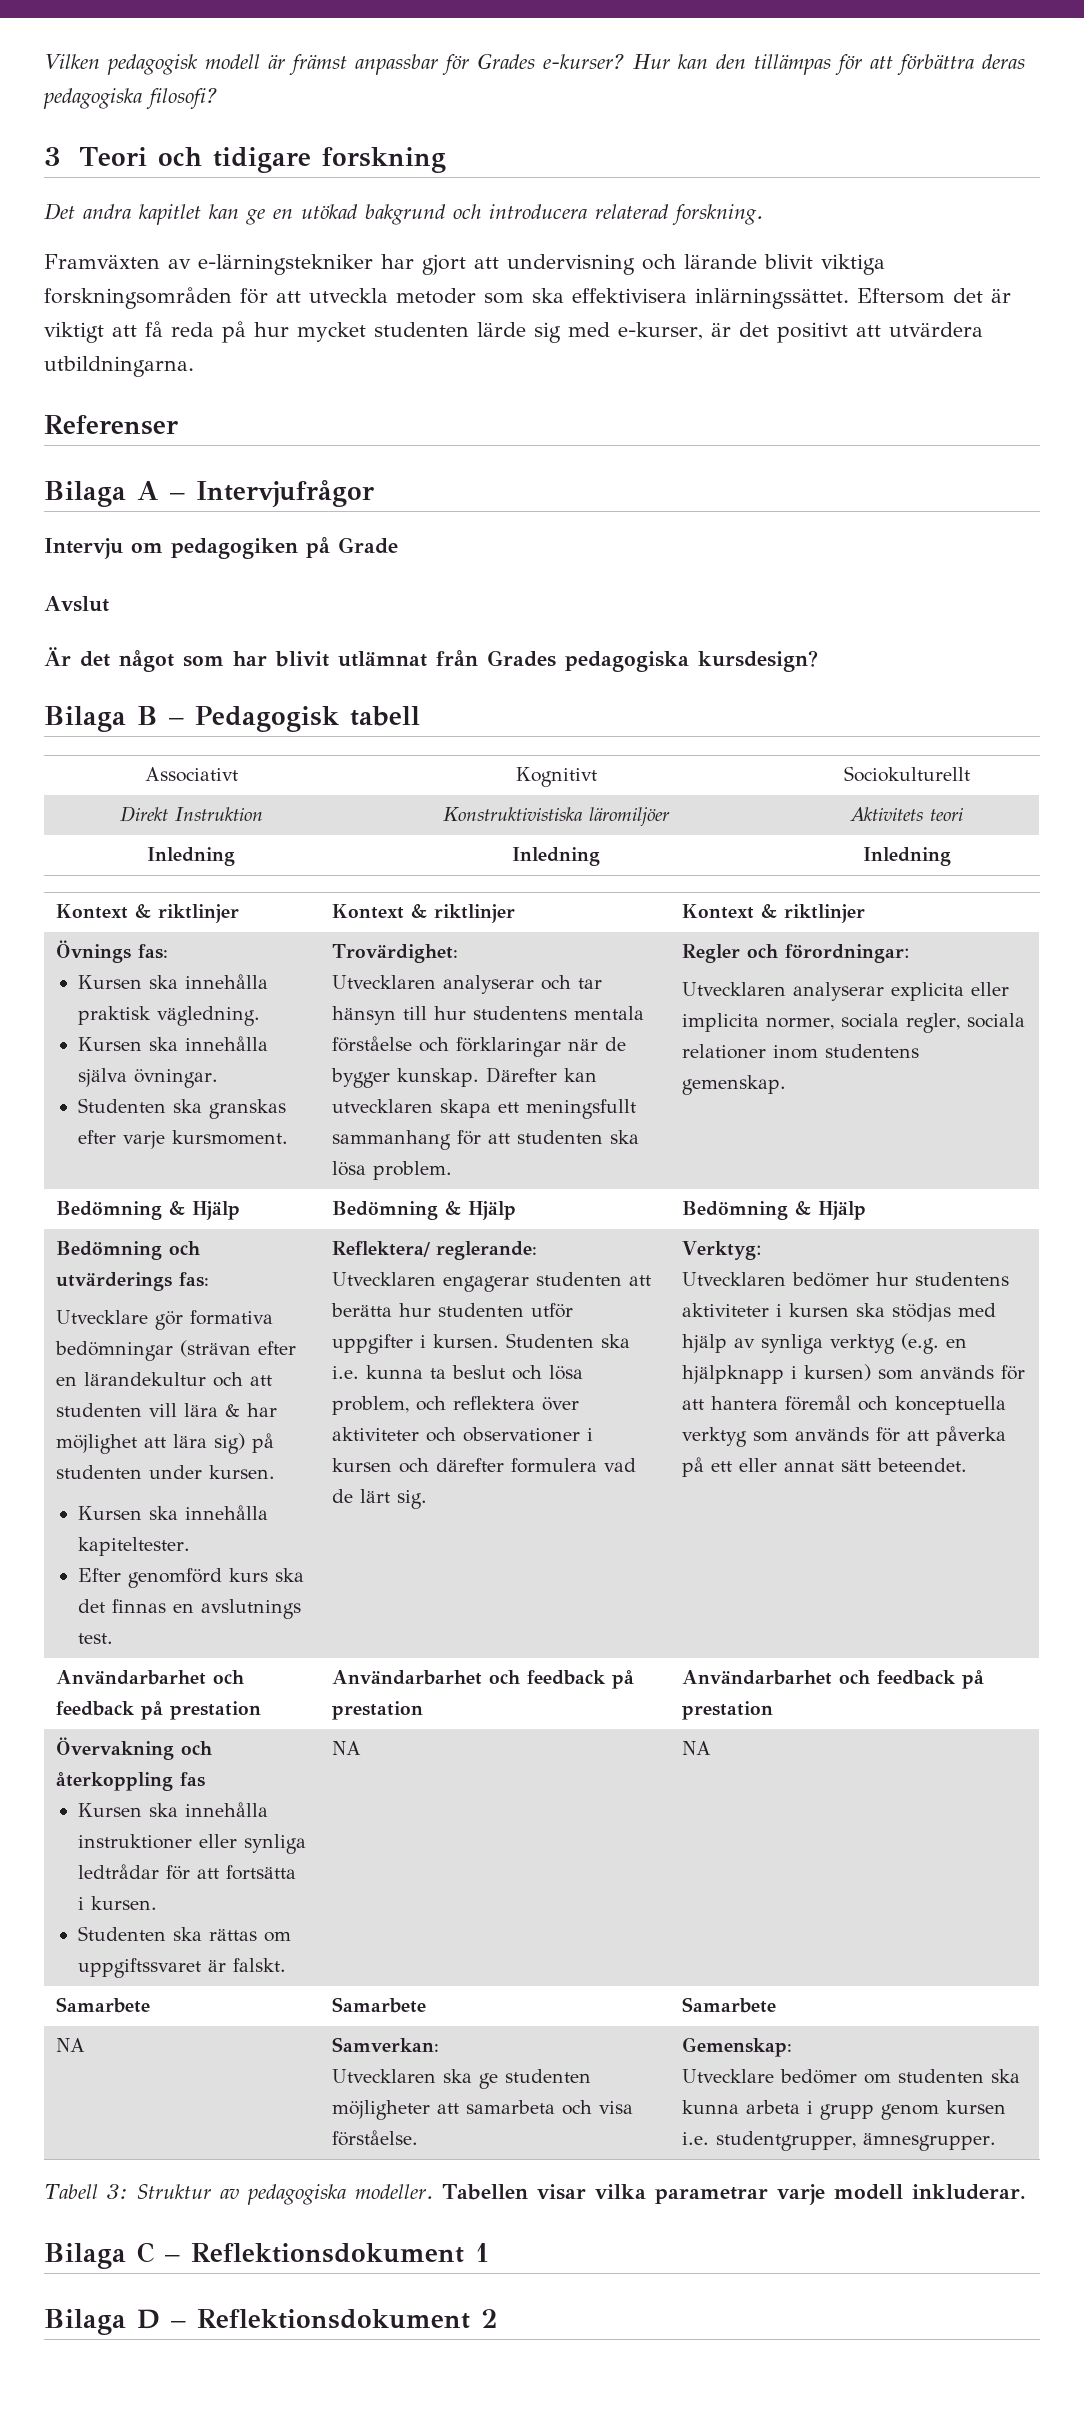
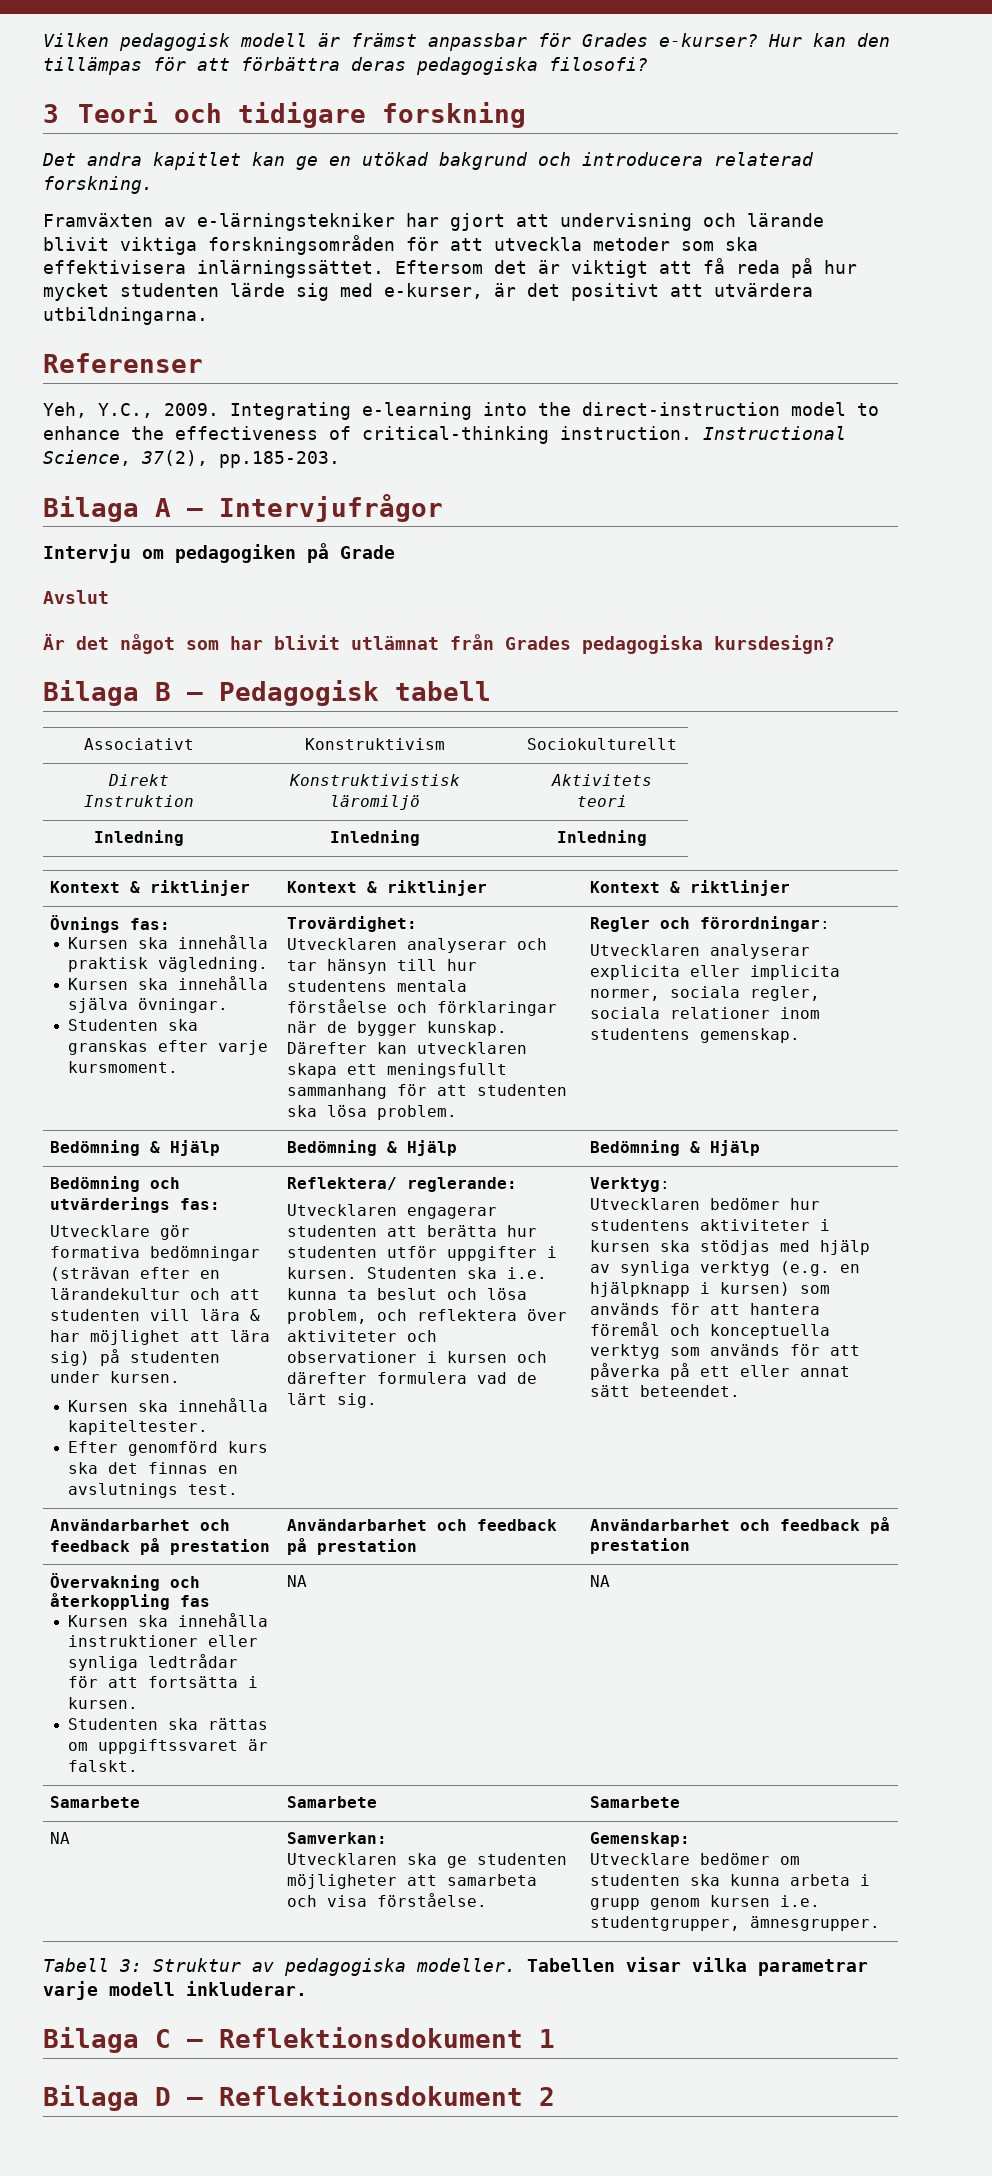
+ Yeh, Y.C., 2009. Integrating e-learning into the direct-instruction model to enhance the effectiveness of critical-thinking instruction. Instructional Science, 37(2), pp.185-203.
- Associativt | Kognitivt | Sociokulturellt
+ Associativt | Konstruktivism | Sociokulturellt
- Direkt Instruktion | Konstruktivistiska läromiljöer | Aktivitets teori
+ Direkt Instruktion | Konstruktivistisk läromiljö | Aktivitets teori

